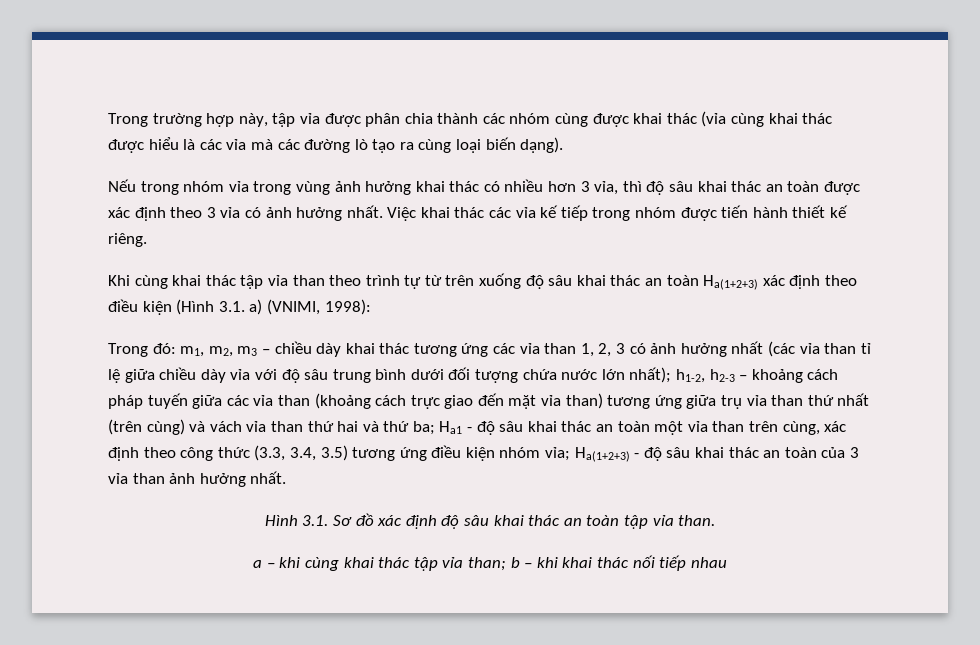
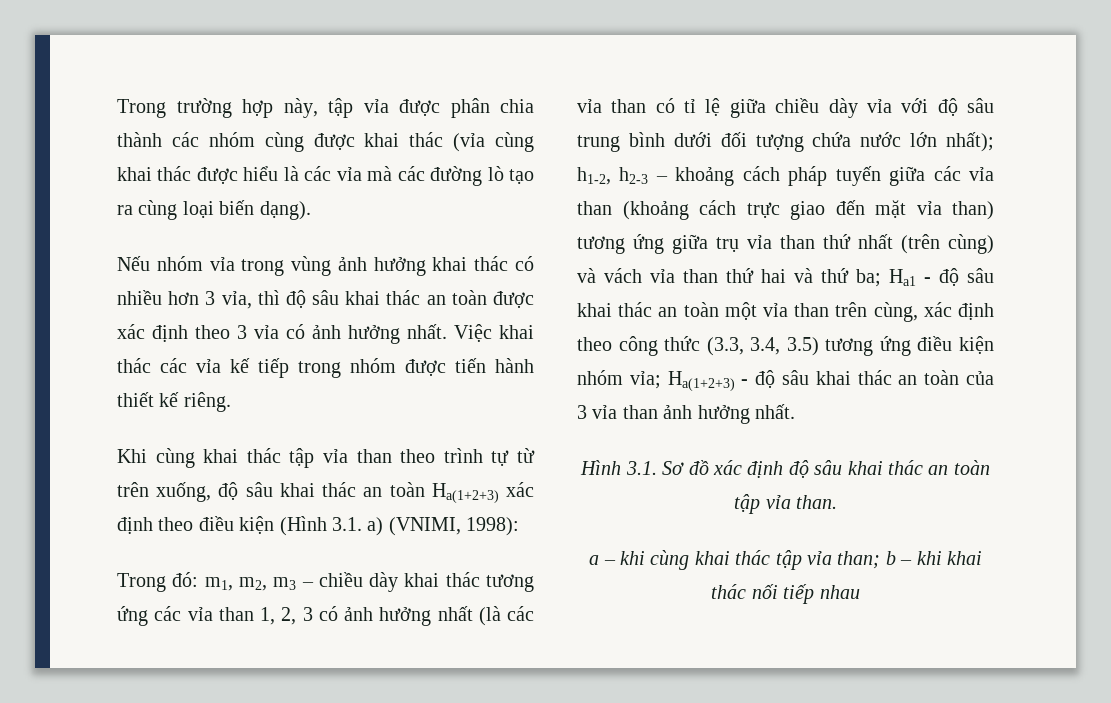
- Nếu trong nhóm vỉa trong vùng ảnh hưởng khai thác có nhiều hơn 3 vỉa, thì độ sâu khai thác an toàn được xác định theo 3 vỉa có ảnh hưởng nhất.
+ Nếu nhóm vỉa trong vùng ảnh hưởng khai thác có nhiều hơn 3 vỉa, thì độ sâu khai thác an toàn được xác định theo 3 vỉa có ảnh hưởng nhất.
- Khi cùng khai thác tập vỉa than theo trình tự từ trên xuống độ sâu khai thác an toàn Ha(1+2+3) xác định theo điều kiện (Hình 3.1. a) (VNIMI, 1998):
+ Khi cùng khai thác tập vỉa than theo trình tự từ trên xuống, độ sâu khai thác an toàn Ha(1+2+3) xác định theo điều kiện (Hình 3.1. a) (VNIMI, 1998):
- m1, m2, m3 – chiều dày khai thác tương ứng các vỉa than 1, 2, 3 có ảnh hưởng nhất (các vỉa than tỉ lệ giữa chiều dày vỉa với độ sâu trung bình dưới đối tượng chứa nước lớn nhất);
+ m1, m2, m3 – chiều dày khai thác tương ứng các vỉa than 1, 2, 3 có ảnh hưởng nhất (là các vỉa than có tỉ lệ giữa chiều dày vỉa với độ sâu trung bình dưới đối tượng chứa nước lớn nhất);

